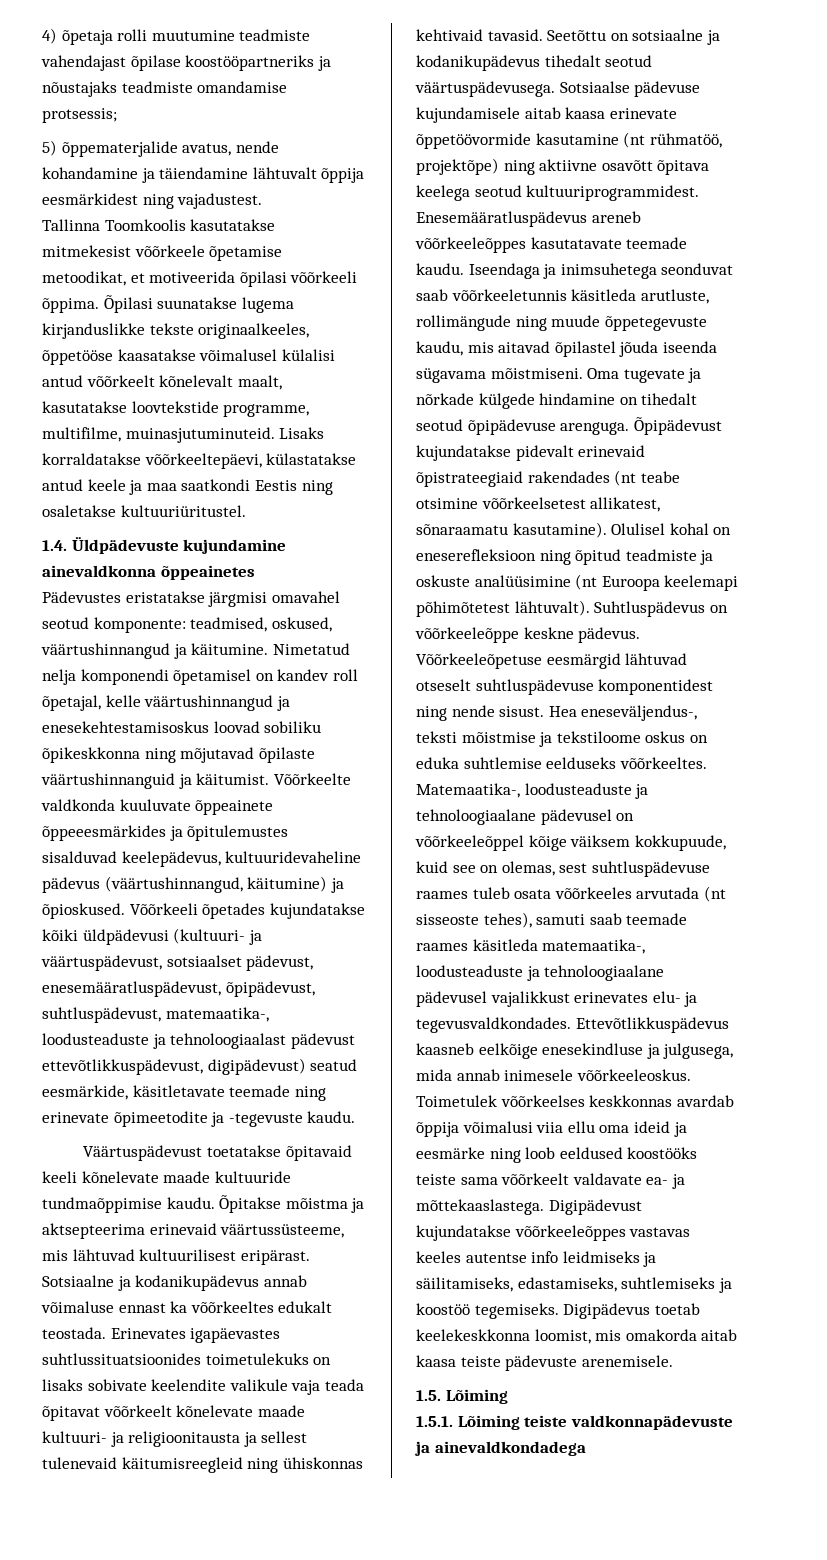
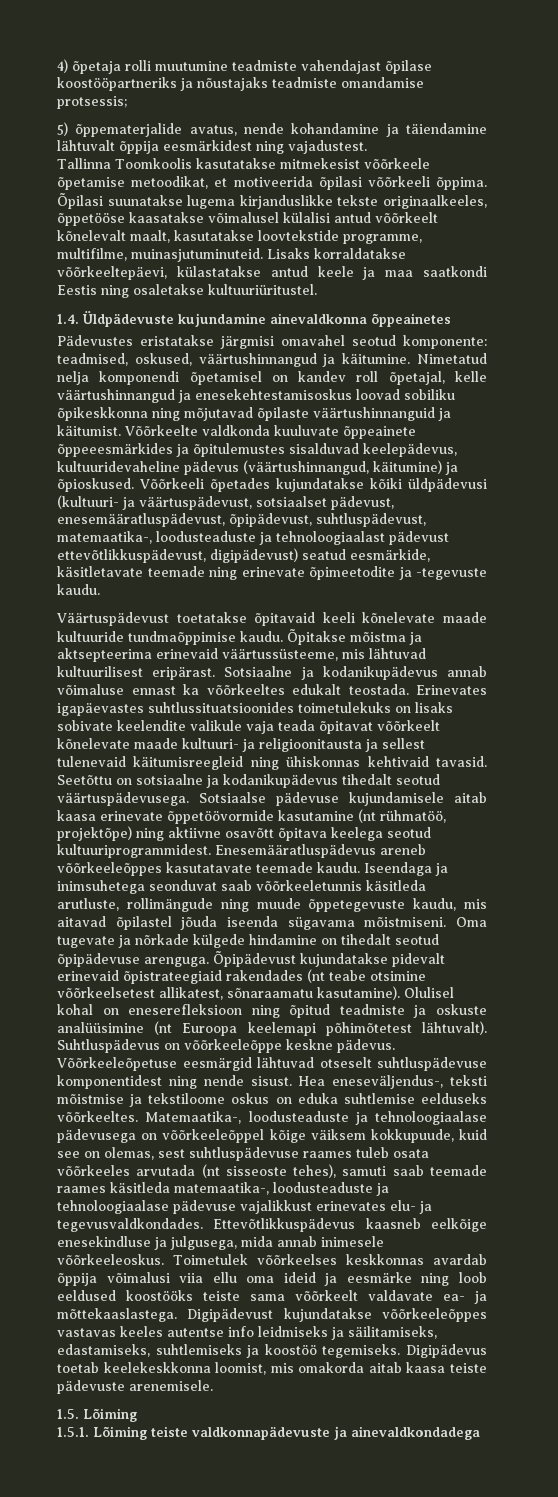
- Matemaatika-, loodusteaduste ja tehnoloogiaalane pädevusel on võõrkeeleõppel kõige väiksem kokkupuude, kuid see on olemas, sest suhtluspädevuse raames tuleb osata võõrkeeles arvutada (nt sisseoste tehes), samuti saab teemade raames käsitleda matemaatika-, loodusteaduste ja tehnoloogiaalane pädevusel vajalikkust erinevates elu- ja tegevusvaldkondades.
+ Matemaatika-, loodusteaduste ja tehnoloogiaalase pädevusega on võõrkeeleõppel kõige väiksem kokkupuude, kuid see on olemas, sest suhtluspädevuse raames tuleb osata võõrkeeles arvutada (nt sisseoste tehes), samuti saab teemade raames käsitleda matemaatika-, loodusteaduste ja tehnoloogiaalase pädevuse vajalikkust erinevates elu- ja tegevusvaldkondades.

